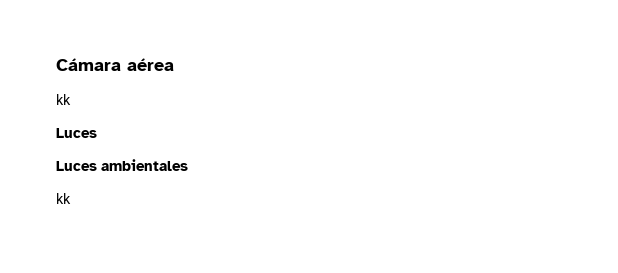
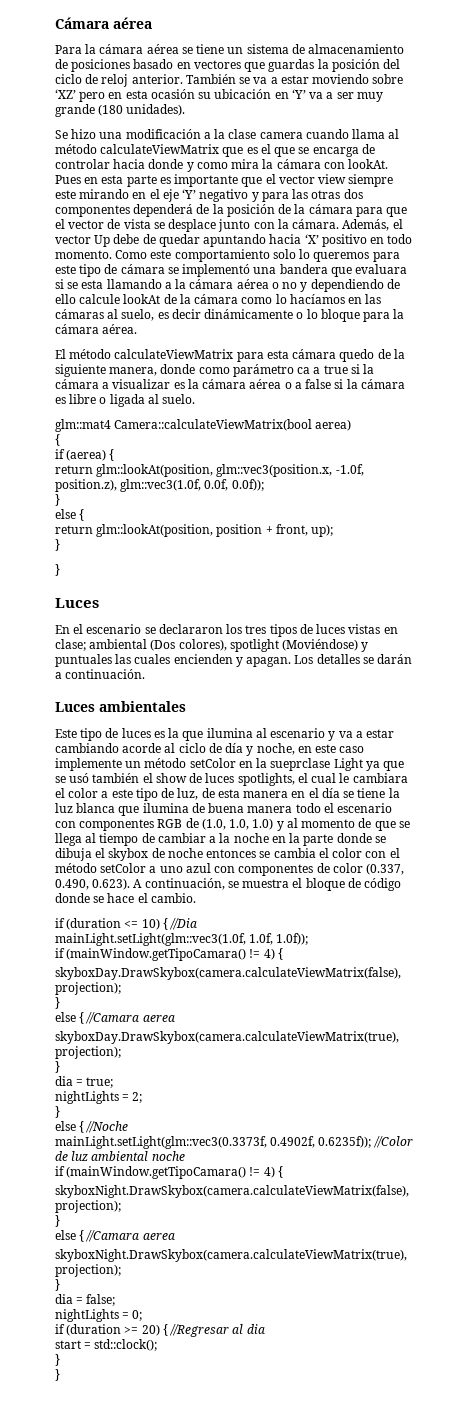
  Cámara aérea
- kk
+ Para la cámara aérea se tiene un sistema de almacenamiento de posiciones basado en vectores que guardas la posición del ciclo de reloj anterior. También se va a estar moviendo sobre ‘XZ’ pero en esta ocasión su ubicación en ‘Y’ va a ser muy grande (180 unidades).
+ Se hizo una modificación a la clase camera cuando llama al método calculateViewMatrix que es el que se encarga de controlar hacia donde y como mira la cámara con lookAt. Pues en esta parte es importante que el vector view siempre este mirando en el eje ‘Y’ negativo y para las otras dos componentes dependerá de la posición de la cámara para que el vector de vista se desplace junto con la cámara. Además, el vector Up debe de quedar apuntando hacia ‘X’ positivo en todo momento. Como este comportamiento solo lo queremos para este tipo de cámara se implementó una bandera que evaluara si se esta llamando a la cámara aérea o no y dependiendo de ello calcule lookAt de la cámara como lo hacíamos en las cámaras al suelo, es decir dinámicamente o lo bloque para la cámara aérea.
+ El método calculateViewMatrix para esta cámara quedo de la siguiente manera, donde como parámetro ca a true si la cámara a visualizar es la cámara aérea o a false si la cámara es libre o ligada al suelo.
+ glm::mat4 Camera::calculateViewMatrix(bool aerea)
+ {
+ if (aerea) {
+ return glm::lookAt(position, glm::vec3(position.x, -1.0f, position.z), glm::vec3(1.0f, 0.0f, 0.0f));
+ }
+ else {
+ return glm::lookAt(position, position + front, up);
+ }
+ }
  Luces
+ En el escenario se declararon los tres tipos de luces vistas en clase; ambiental (Dos colores), spotlight (Moviéndose) y puntuales las cuales encienden y apagan. Los detalles se darán a continuación.
  Luces ambientales
- kk
+ Este tipo de luces es la que ilumina al escenario y va a estar cambiando acorde al ciclo de día y noche, en este caso implemente un método setColor en la sueprclase Light ya que se usó también el show de luces spotlights, el cual le cambiara el color a este tipo de luz, de esta manera en el día se tiene la luz blanca que ilumina de buena manera todo el escenario con componentes RGB de (1.0, 1.0, 1.0) y al momento de que se llega al tiempo de cambiar a la noche en la parte donde se dibuja el skybox de noche entonces se cambia el color con el método setColor a uno azul con componentes de color (0.337, 0.490, 0.623). A continuación, se muestra el bloque de código donde se hace el cambio.
+ if (duration <= 10) { //Dia
+ mainLight.setLight(glm::vec3(1.0f, 1.0f, 1.0f));
+ if (mainWindow.getTipoCamara() != 4) {
+ skyboxDay.DrawSkybox(camera.calculateViewMatrix(false), projection);
+ }
+ else { //Camara aerea
+ skyboxDay.DrawSkybox(camera.calculateViewMatrix(true), projection);
+ }
+ dia = true;
+ nightLights = 2;
+ }
+ else { //Noche
+ mainLight.setLight(glm::vec3(0.3373f, 0.4902f, 0.6235f)); //Color de luz ambiental noche
+ if (mainWindow.getTipoCamara() != 4) {
+ skyboxNight.DrawSkybox(camera.calculateViewMatrix(false), projection);
+ }
+ else { //Camara aerea
+ skyboxNight.DrawSkybox(camera.calculateViewMatrix(true), projection);
+ }
+ dia = false;
+ nightLights = 0;
+ if (duration >= 20) { //Regresar al dia
+ start = std::clock();
+ }
+ }

